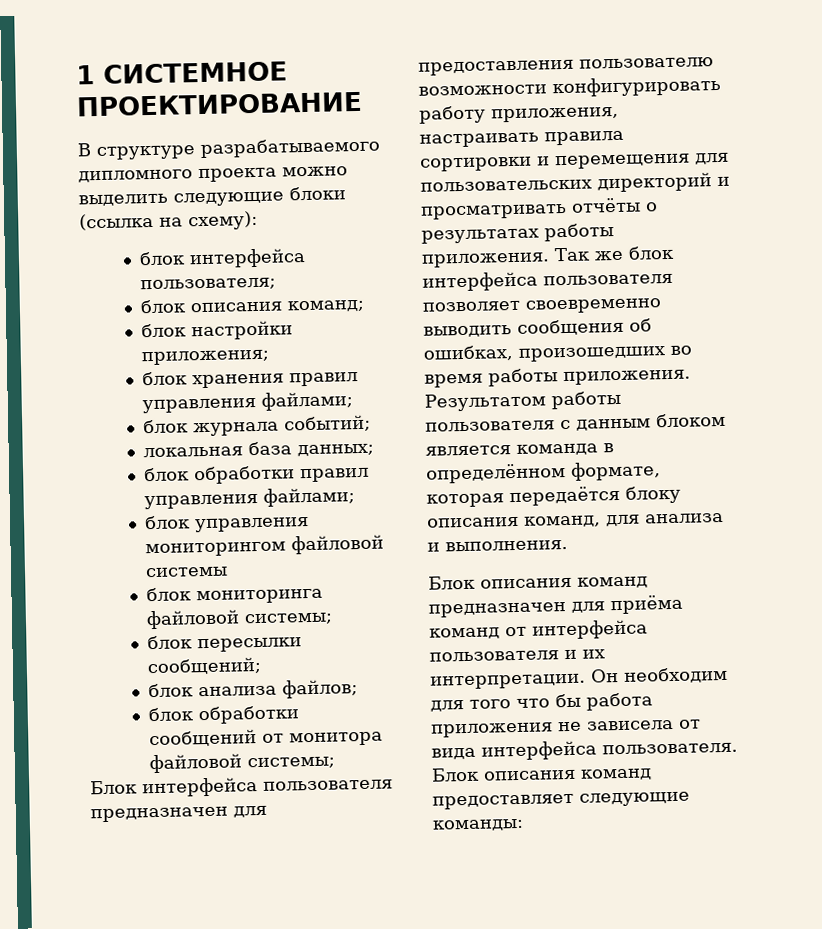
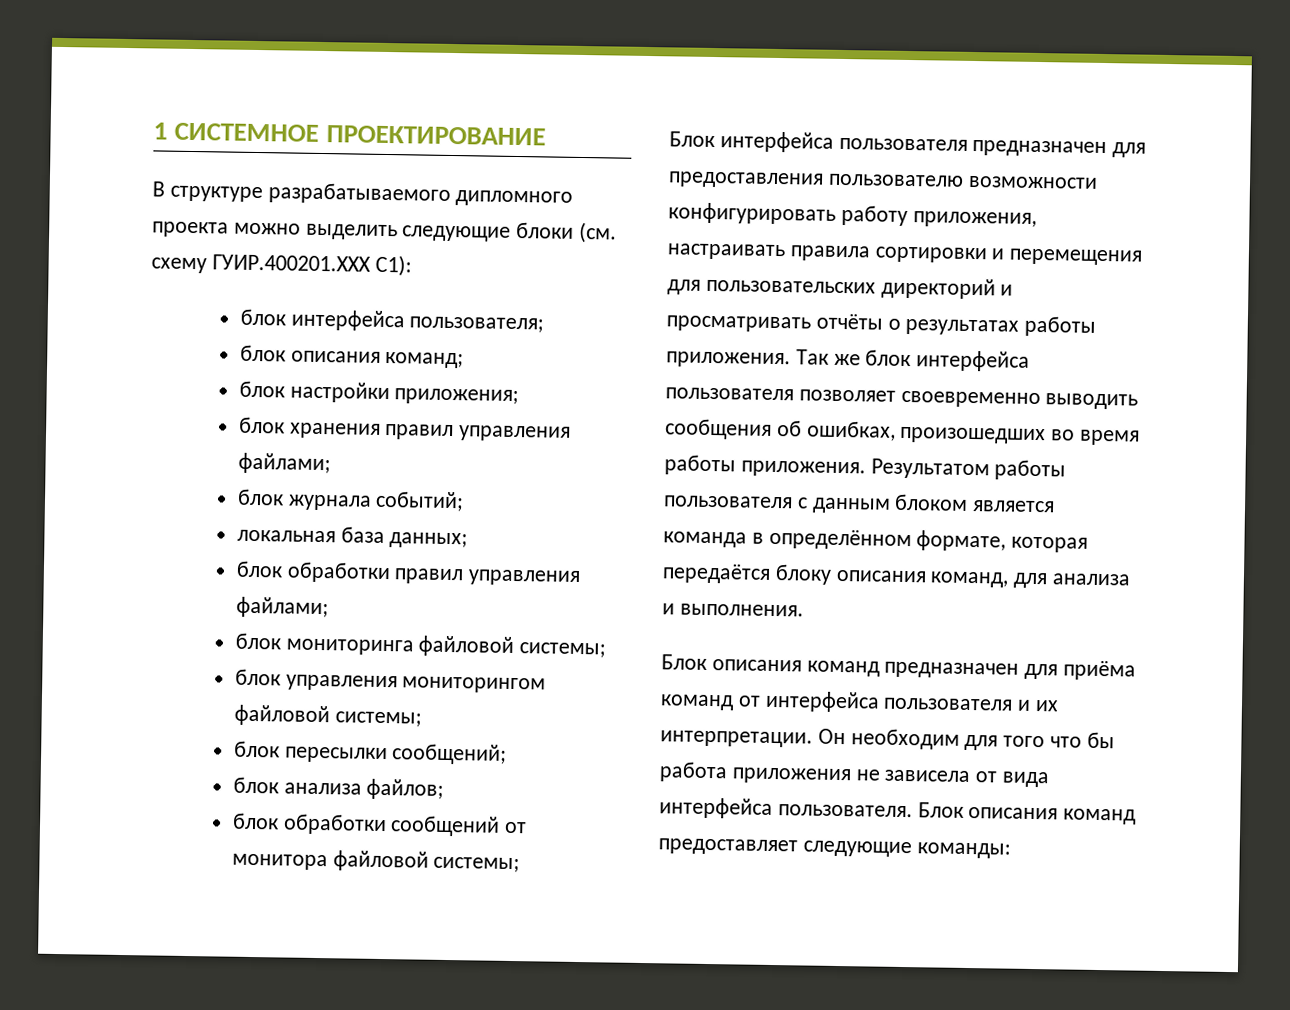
- В структуре разрабатываемого дипломного проекта можно выделить следующие блоки (ссылка на схему):
+ В структуре разрабатываемого дипломного проекта можно выделить следующие блоки (см. схему ГУИР.400201.ХХХ С1):
+ блок мониторинга файловой системы;
- блок управления мониторингом файловой системы
- блок мониторинга файловой системы;
+ блок управления мониторингом файловой системы;

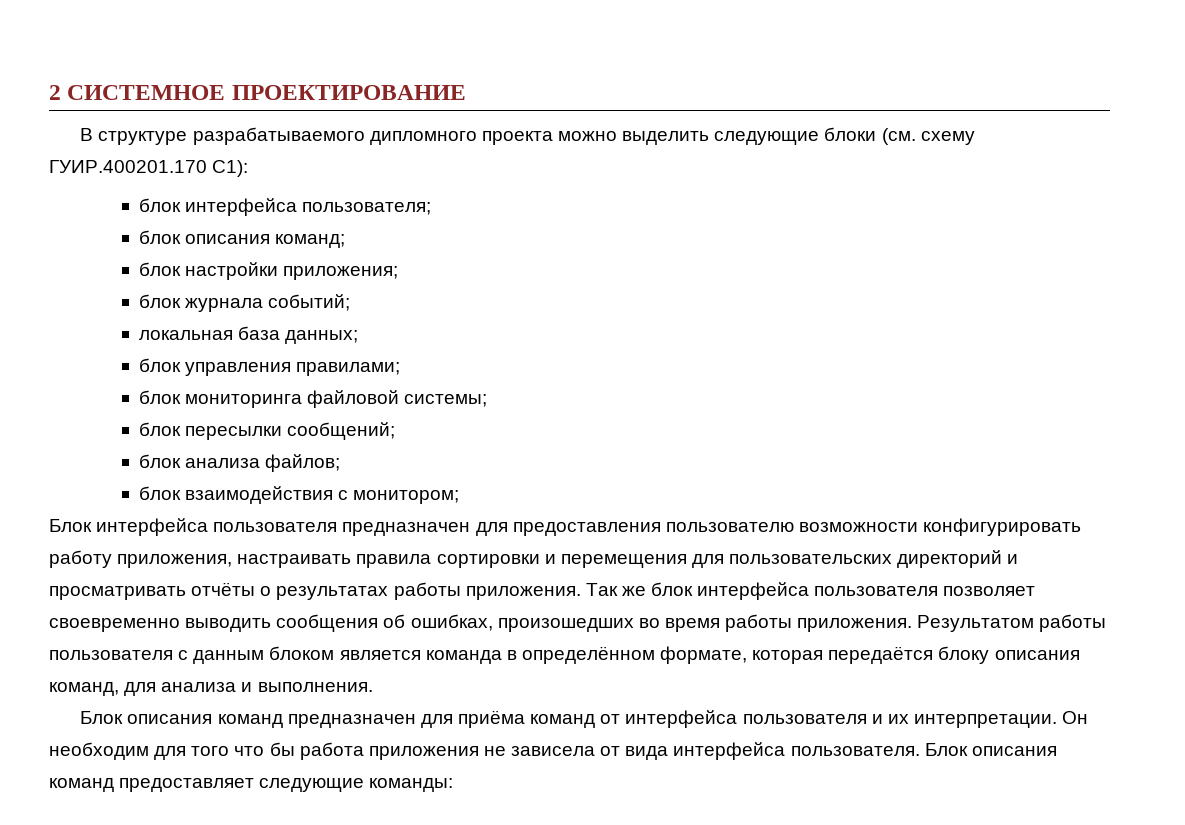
- 1 СИСТЕМНОЕ ПРОЕКТИРОВАНИЕ
+ 2 СИСТЕМНОЕ ПРОЕКТИРОВАНИЕ
- В структуре разрабатываемого дипломного проекта можно выделить следующие блоки (см. схему ГУИР.400201.ХХХ С1):
+ В структуре разрабатываемого дипломного проекта можно выделить следующие блоки (см. схему ГУИР.400201.170 С1):
- блок хранения правил управления файлами;
- блок обработки правил управления файлами;
+ блок управления правилами;
- блок управления мониторингом файловой системы;
- блок обработки сообщений от монитора файловой системы;
+ блок взаимодействия с монитором;

